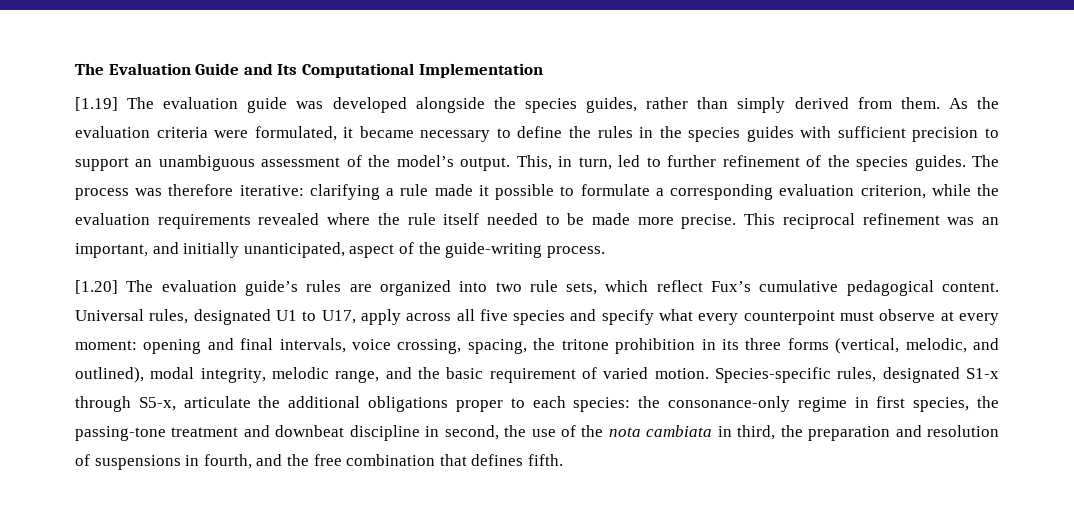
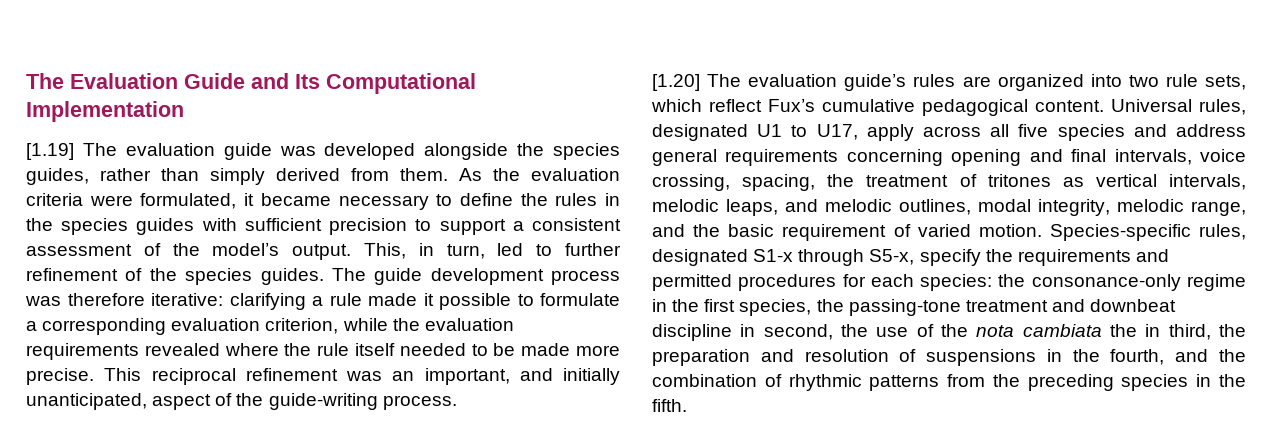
- As the evaluation criteria were formulated, it became necessary to define the rules in the species guides with sufficient precision to support an unambiguous assessment of the model’s output.
+ As the evaluation criteria were formulated, it became necessary to define the rules in the species guides with sufficient precision to support a consistent assessment of the model’s output.
- The process was therefore iterative: clarifying a rule made it possible to formulate a corresponding evaluation criterion, while the evaluation requirements revealed where the rule itself needed to be made more precise.
+ The guide development process was therefore iterative: clarifying a rule made it possible to formulate a corresponding evaluation criterion, while the evaluation requirements revealed where the rule itself needed to be made more precise.
- Universal rules, designated U1 to U17, apply across all five species and specify what every counterpoint must observe at every moment: opening and final intervals, voice crossing, spacing, the tritone prohibition in its three forms (vertical, melodic, and outlined), modal integrity, melodic range, and the basic requirement of varied motion.
+ Universal rules, designated U1 to U17, apply across all five species and address general requirements concerning opening and final intervals, voice crossing, spacing, the treatment of tritones as vertical intervals, melodic leaps, and melodic outlines, modal integrity, melodic range, and the basic requirement of varied motion.
- Species-specific rules, designated S1-x through S5-x, articulate the additional obligations proper to each species: the consonance-only regime in first species, the passing-tone treatment and downbeat discipline in second, the use of the nota cambiata in third, the preparation and resolution of suspensions in fourth, and the free combination that defines fifth.
+ Species-specific rules, designated S1-x through S5-x, specify the requirements and permitted procedures for each species: the consonance-only regime in the first species, the passing-tone treatment and downbeat discipline in second, the use of the nota cambiata the in third, the preparation and resolution of suspensions in the fourth, and the combination of rhythmic patterns from the preceding species in the fifth.

